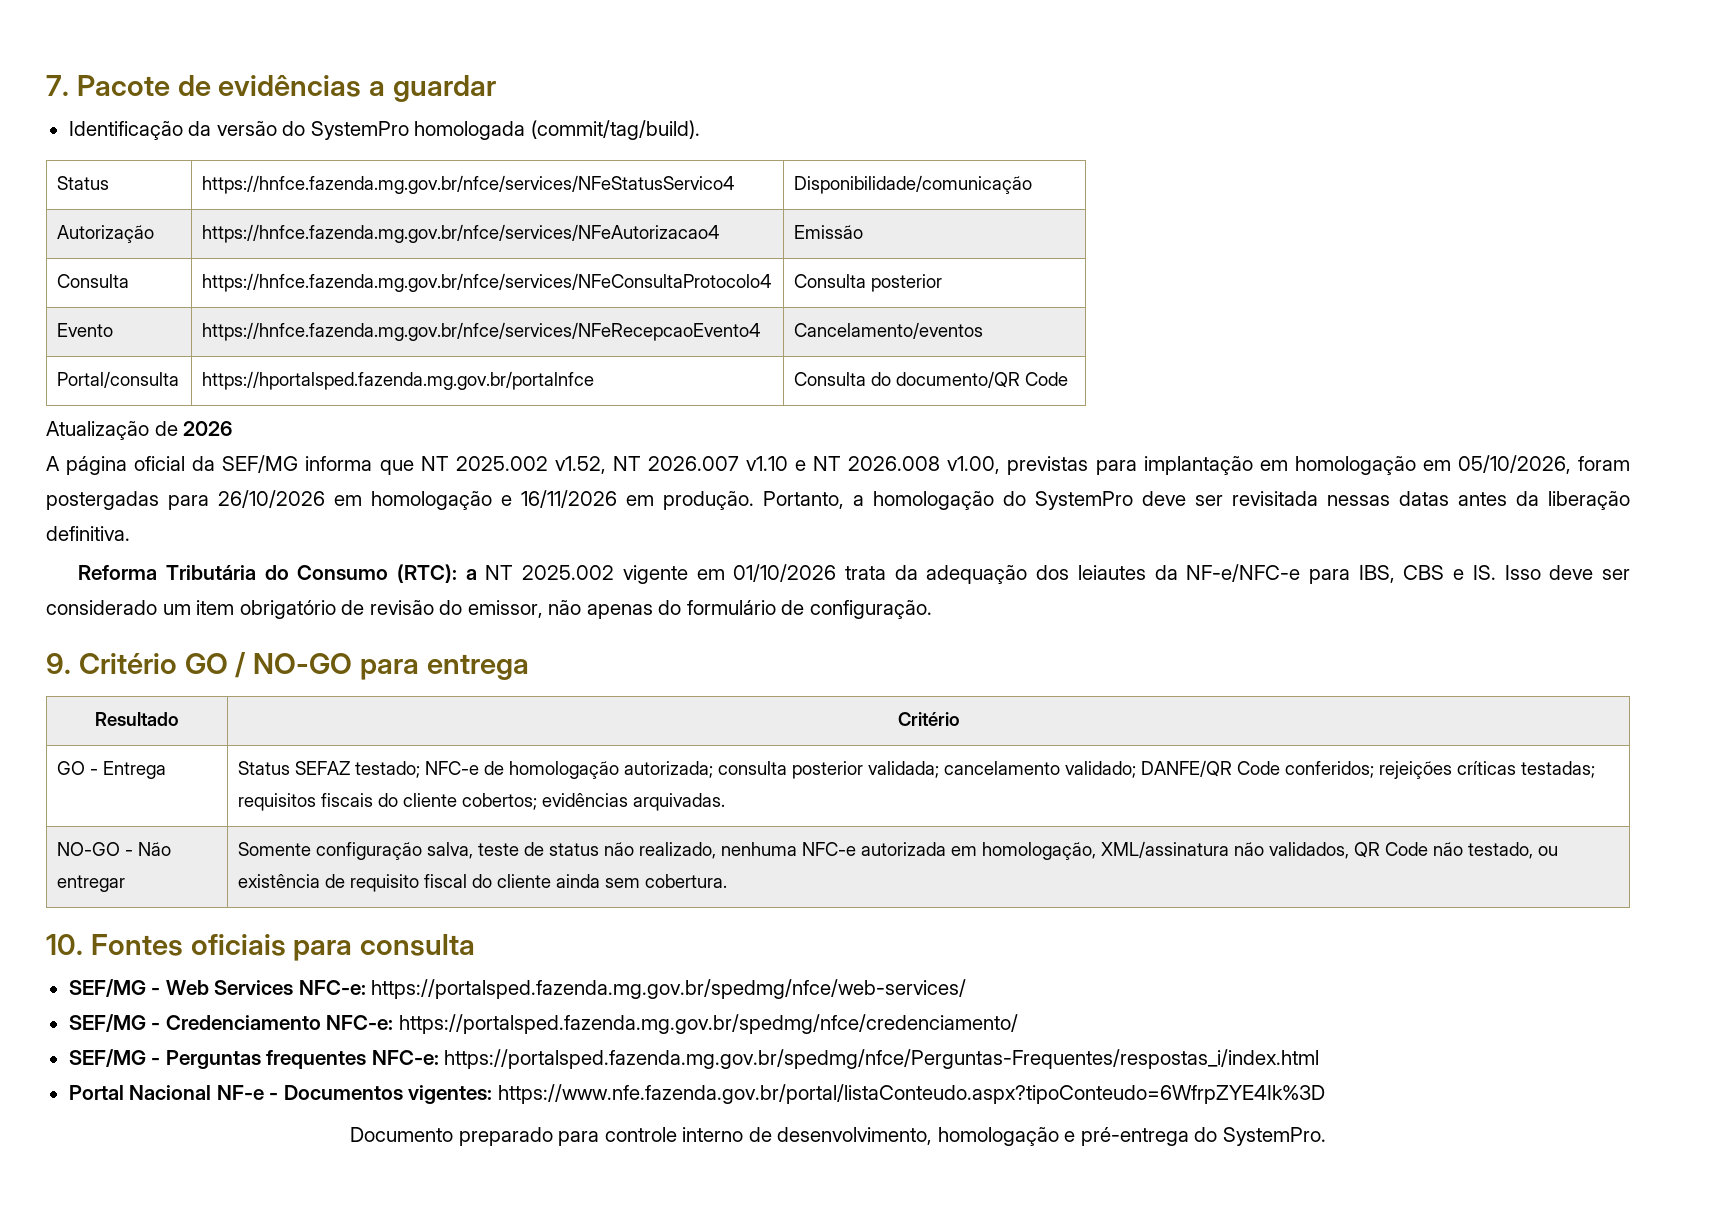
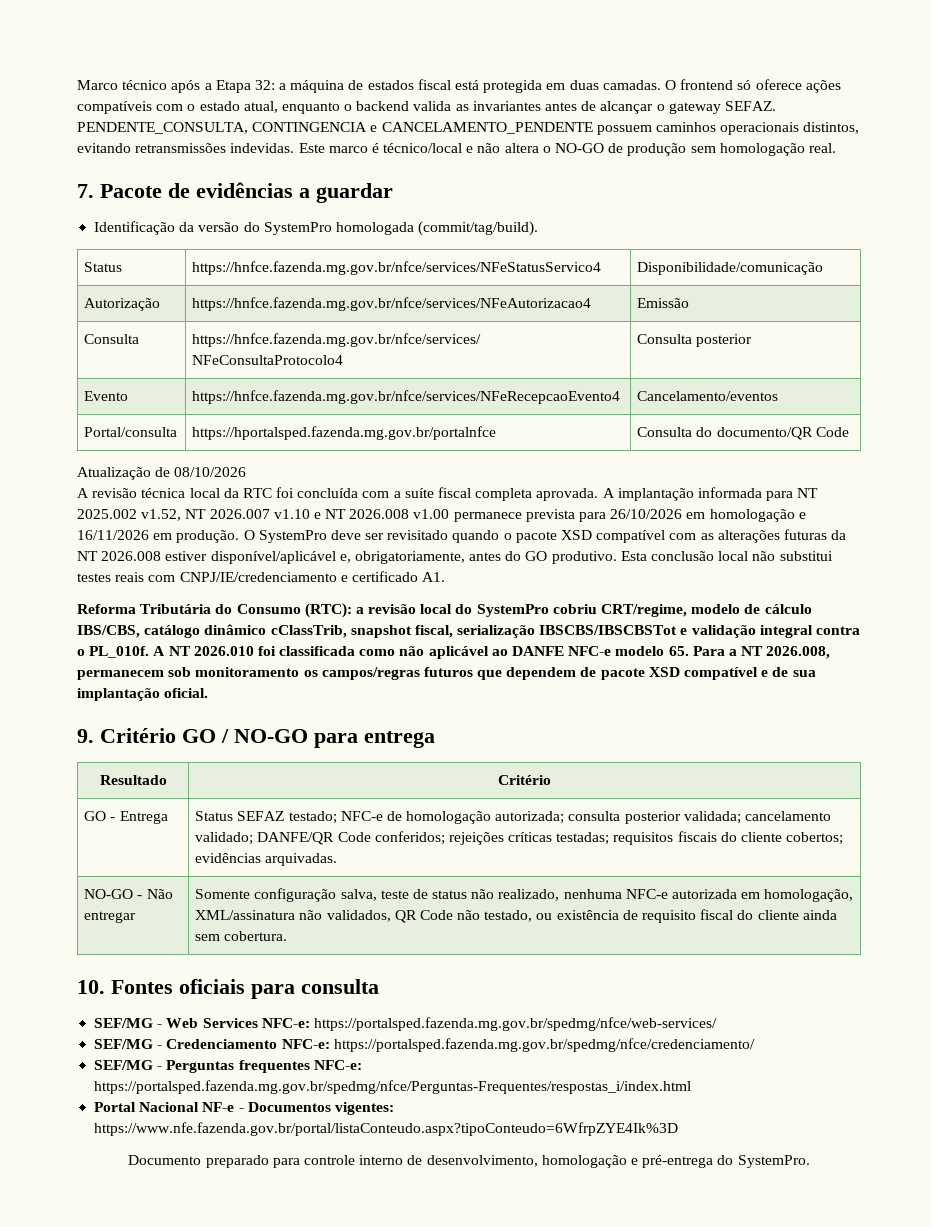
+ Marco técnico após a Etapa 32: a máquina de estados fiscal está protegida em duas camadas. O frontend só oferece ações compatíveis com o estado atual, enquanto o backend valida as invariantes antes de alcançar o gateway SEFAZ. PENDENTE_CONSULTA, CONTINGENCIA e CANCELAMENTO_PENDENTE possuem caminhos operacionais distintos, evitando retransmissões indevidas. Este marco é técnico/local e não altera o NO-GO de produção sem homologação real.
- Atualização de 2026
- A página oficial da SEF/MG informa que NT 2025.002 v1.52, NT 2026.007 v1.10 e NT 2026.008 v1.00, previstas para implantação em homologação em 05/10/2026, foram postergadas para 26/10/2026 em homologação e 16/11/2026 em produção.
+ Atualização de 08/10/2026
+ A revisão técnica local da RTC foi concluída com a suíte fiscal completa aprovada. A implantação informada para NT 2025.002 v1.52, NT 2026.007 v1.10 e NT 2026.008 v1.00 permanece prevista para 26/10/2026 em homologação e 16/11/2026 em produção.
- Portanto, a homologação do SystemPro deve ser revisitada nessas datas antes da liberação definitiva.
+ O SystemPro deve ser revisitado quando o pacote XSD compatível com as alterações futuras da NT 2026.008 estiver disponível/aplicável e, obrigatoriamente, antes do GO produtivo. Esta conclusão local não substitui testes reais com CNPJ/IE/credenciamento e certificado A1.
- Reforma Tributária do Consumo (RTC): a NT 2025.002 vigente em 01/10/2026 trata da adequação dos leiautes da NF-e/NFC-e para IBS, CBS e IS. Isso deve ser considerado um item obrigatório de revisão do emissor, não apenas do formulário de configuração.
+ Reforma Tributária do Consumo (RTC): a revisão local do SystemPro cobriu CRT/regime, modelo de cálculo IBS/CBS, catálogo dinâmico cClassTrib, snapshot fiscal, serialização IBSCBS/IBSCBSTot e validação integral contra o PL_010f. A NT 2026.010 foi classificada como não aplicável ao DANFE NFC-e modelo 65. Para a NT 2026.008, permanecem sob monitoramento os campos/regras futuros que dependem de pacote XSD compatível e de sua implantação oficial.

